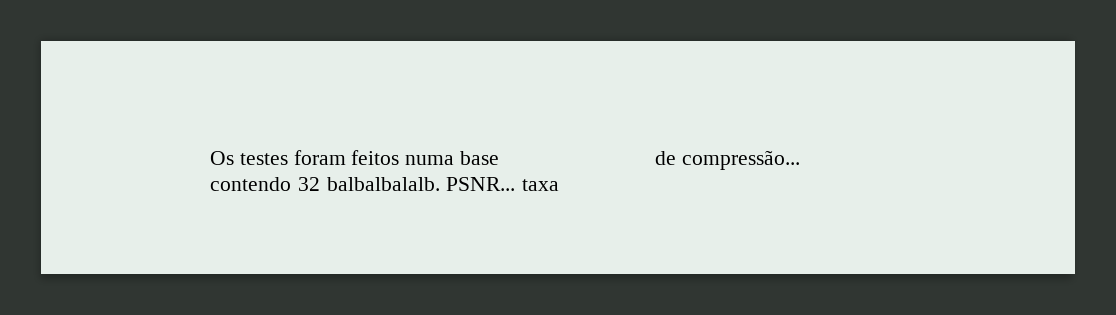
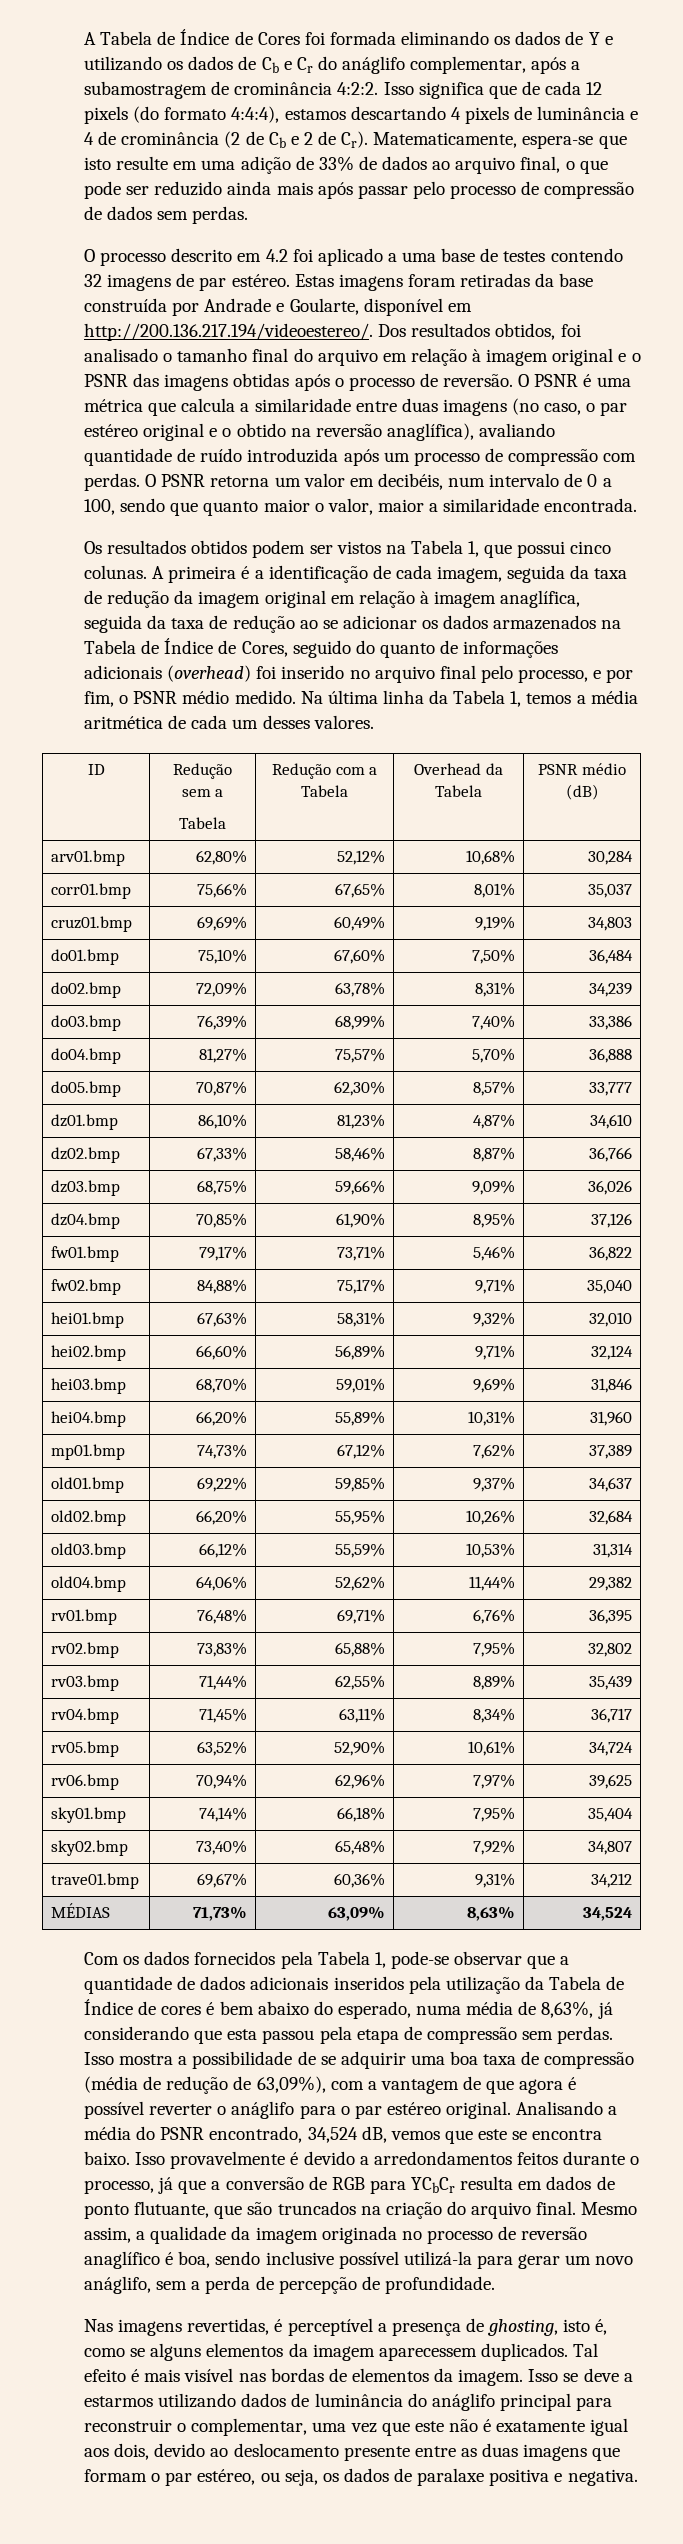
- Os testes foram feitos numa base contendo 32 balbalbalalb. PSNR... taxa de compressão...
+ A Tabela de Índice de Cores foi formada eliminando os dados de Y e utilizando os dados de Cb e Cr do anáglifo complementar, após a subamostragem de crominância 4:2:2. Isso significa que de cada 12 pixels (do formato 4:4:4), estamos descartando 4 pixels de luminância e 4 de crominância (2 de Cb e 2 de Cr). Matematicamente, espera-se que isto resulte em uma adição de 33% de dados ao arquivo final, o que pode ser reduzido ainda mais após passar pelo processo de compressão de dados sem perdas.
+ O processo descrito em 4.2 foi aplicado a uma base de testes contendo 32 imagens de par estéreo. Estas imagens foram retiradas da base construída por Andrade e Goularte, disponível em http://200.136.217.194/videoestereo/. Dos resultados obtidos, foi analisado o tamanho final do arquivo em relação à imagem original e o PSNR das imagens obtidas após o processo de reversão. O PSNR é uma métrica que calcula a similaridade entre duas imagens (no caso, o par estéreo original e o obtido na reversão anaglífica), avaliando quantidade de ruído introduzida após um processo de compressão com perdas. O PSNR retorna um valor em decibéis, num intervalo de 0 a 100, sendo que quanto maior o valor, maior a similaridade encontrada.
+ Os resultados obtidos podem ser vistos na Tabela 1, que possui cinco colunas. A primeira é a identificação de cada imagem, seguida da taxa de redução da imagem original em relação à imagem anaglífica, seguida da taxa de redução ao se adicionar os dados armazenados na Tabela de Índice de Cores, seguido do quanto de informações adicionais (overhead) foi inserido no arquivo final pelo processo, e por fim, o PSNR médio medido. Na última linha da Tabela 1, temos a média aritmética de cada um desses valores.
+ ID | Redução sem a
+ Tabela | Redução com a Tabela | Overhead da Tabela | PSNR médio (dB)
+ arv01.bmp | 62,80% | 52,12% | 10,68% | 30,284
+ corr01.bmp | 75,66% | 67,65% | 8,01% | 35,037
+ cruz01.bmp | 69,69% | 60,49% | 9,19% | 34,803
+ do01.bmp | 75,10% | 67,60% | 7,50% | 36,484
+ do02.bmp | 72,09% | 63,78% | 8,31% | 34,239
+ do03.bmp | 76,39% | 68,99% | 7,40% | 33,386
+ do04.bmp | 81,27% | 75,57% | 5,70% | 36,888
+ do05.bmp | 70,87% | 62,30% | 8,57% | 33,777
+ dz01.bmp | 86,10% | 81,23% | 4,87% | 34,610
+ dz02.bmp | 67,33% | 58,46% | 8,87% | 36,766
+ dz03.bmp | 68,75% | 59,66% | 9,09% | 36,026
+ dz04.bmp | 70,85% | 61,90% | 8,95% | 37,126
+ fw01.bmp | 79,17% | 73,71% | 5,46% | 36,822
+ fw02.bmp | 84,88% | 75,17% | 9,71% | 35,040
+ hei01.bmp | 67,63% | 58,31% | 9,32% | 32,010
+ hei02.bmp | 66,60% | 56,89% | 9,71% | 32,124
+ hei03.bmp | 68,70% | 59,01% | 9,69% | 31,846
+ hei04.bmp | 66,20% | 55,89% | 10,31% | 31,960
+ mp01.bmp | 74,73% | 67,12% | 7,62% | 37,389
+ old01.bmp | 69,22% | 59,85% | 9,37% | 34,637
+ old02.bmp | 66,20% | 55,95% | 10,26% | 32,684
+ old03.bmp | 66,12% | 55,59% | 10,53% | 31,314
+ old04.bmp | 64,06% | 52,62% | 11,44% | 29,382
+ rv01.bmp | 76,48% | 69,71% | 6,76% | 36,395
+ rv02.bmp | 73,83% | 65,88% | 7,95% | 32,802
+ rv03.bmp | 71,44% | 62,55% | 8,89% | 35,439
+ rv04.bmp | 71,45% | 63,11% | 8,34% | 36,717
+ rv05.bmp | 63,52% | 52,90% | 10,61% | 34,724
+ rv06.bmp | 70,94% | 62,96% | 7,97% | 39,625
+ sky01.bmp | 74,14% | 66,18% | 7,95% | 35,404
+ sky02.bmp | 73,40% | 65,48% | 7,92% | 34,807
+ trave01.bmp | 69,67% | 60,36% | 9,31% | 34,212
+ MÉDIAS | 71,73% | 63,09% | 8,63% | 34,524
+ Com os dados fornecidos pela Tabela 1, pode-se observar que a quantidade de dados adicionais inseridos pela utilização da Tabela de Índice de cores é bem abaixo do esperado, numa média de 8,63%, já considerando que esta passou pela etapa de compressão sem perdas. Isso mostra a possibilidade de se adquirir uma boa taxa de compressão (média de redução de 63,09%), com a vantagem de que agora é possível reverter o anáglifo para o par estéreo original. Analisando a média do PSNR encontrado, 34,524 dB, vemos que este se encontra baixo. Isso provavelmente é devido a arredondamentos feitos durante o processo, já que a conversão de RGB para YCbCr resulta em dados de ponto flutuante, que são truncados na criação do arquivo final. Mesmo assim, a qualidade da imagem originada no processo de reversão anaglífico é boa, sendo inclusive possível utilizá-la para gerar um novo anáglifo, sem a perda de percepção de profundidade.
+ Nas imagens revertidas, é perceptível a presença de ghosting, isto é, como se alguns elementos da imagem aparecessem duplicados. Tal efeito é mais visível nas bordas de elementos da imagem. Isso se deve a estarmos utilizando dados de luminância do anáglifo principal para reconstruir o complementar, uma vez que este não é exatamente igual aos dois, devido ao deslocamento presente entre as duas imagens que formam o par estéreo, ou seja, os dados de paralaxe positiva e negativa.

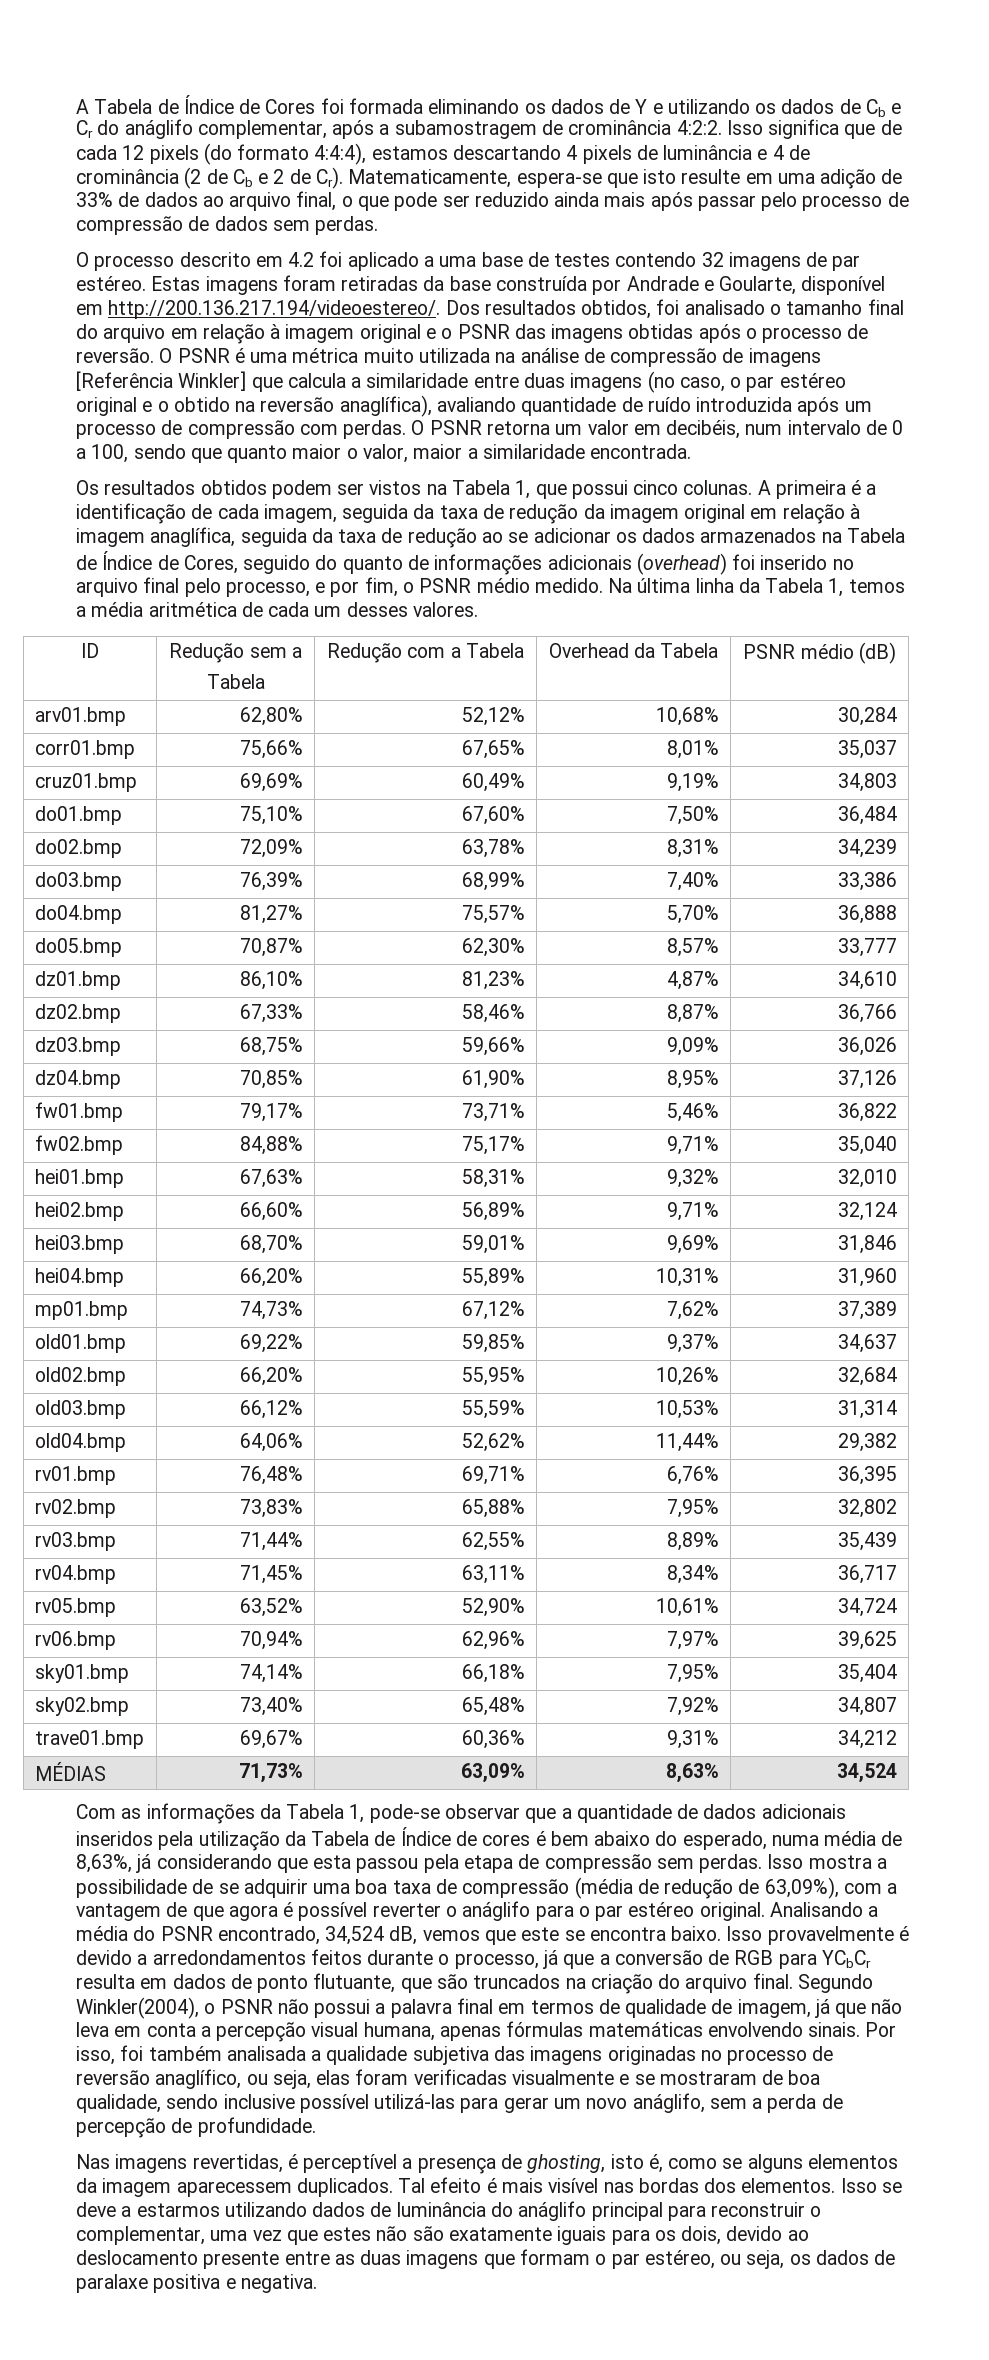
- O PSNR é uma métrica que calcula a similaridade entre duas imagens (no caso, o par estéreo original e o obtido na reversão anaglífica), avaliando quantidade de ruído introduzida após um processo de compressão com perdas.
+ O PSNR é uma métrica muito utilizada na análise de compressão de imagens [Referência Winkler] que calcula a similaridade entre duas imagens (no caso, o par estéreo original e o obtido na reversão anaglífica), avaliando quantidade de ruído introduzida após um processo de compressão com perdas.
- Com os dados fornecidos pela Tabela 1, pode-se observar que a quantidade de dados adicionais inseridos pela utilização da Tabela de Índice de cores é bem abaixo do esperado, numa média de 8,63%, já considerando que esta passou pela etapa de compressão sem perdas.
+ Com as informações da Tabela 1, pode-se observar que a quantidade de dados adicionais inseridos pela utilização da Tabela de Índice de cores é bem abaixo do esperado, numa média de 8,63%, já considerando que esta passou pela etapa de compressão sem perdas.
- Mesmo assim, a qualidade da imagem originada no processo de reversão anaglífico é boa, sendo inclusive possível utilizá-la para gerar um novo anáglifo, sem a perda de percepção de profundidade.
+ Segundo Winkler(2004), o PSNR não possui a palavra final em termos de qualidade de imagem, já que não leva em conta a percepção visual humana, apenas fórmulas matemáticas envolvendo sinais. Por isso, foi também analisada a qualidade subjetiva das imagens originadas no processo de reversão anaglífico, ou seja, elas foram verificadas visualmente e se mostraram de boa qualidade, sendo inclusive possível utilizá-las para gerar um novo anáglifo, sem a perda de percepção de profundidade.
- Tal efeito é mais visível nas bordas de elementos da imagem.
+ Tal efeito é mais visível nas bordas dos elementos.
- Isso se deve a estarmos utilizando dados de luminância do anáglifo principal para reconstruir o complementar, uma vez que este não é exatamente igual aos dois, devido ao deslocamento presente entre as duas imagens que formam o par estéreo, ou seja, os dados de paralaxe positiva e negativa.
+ Isso se deve a estarmos utilizando dados de luminância do anáglifo principal para reconstruir o complementar, uma vez que estes não são exatamente iguais para os dois, devido ao deslocamento presente entre as duas imagens que formam o par estéreo, ou seja, os dados de paralaxe positiva e negativa.

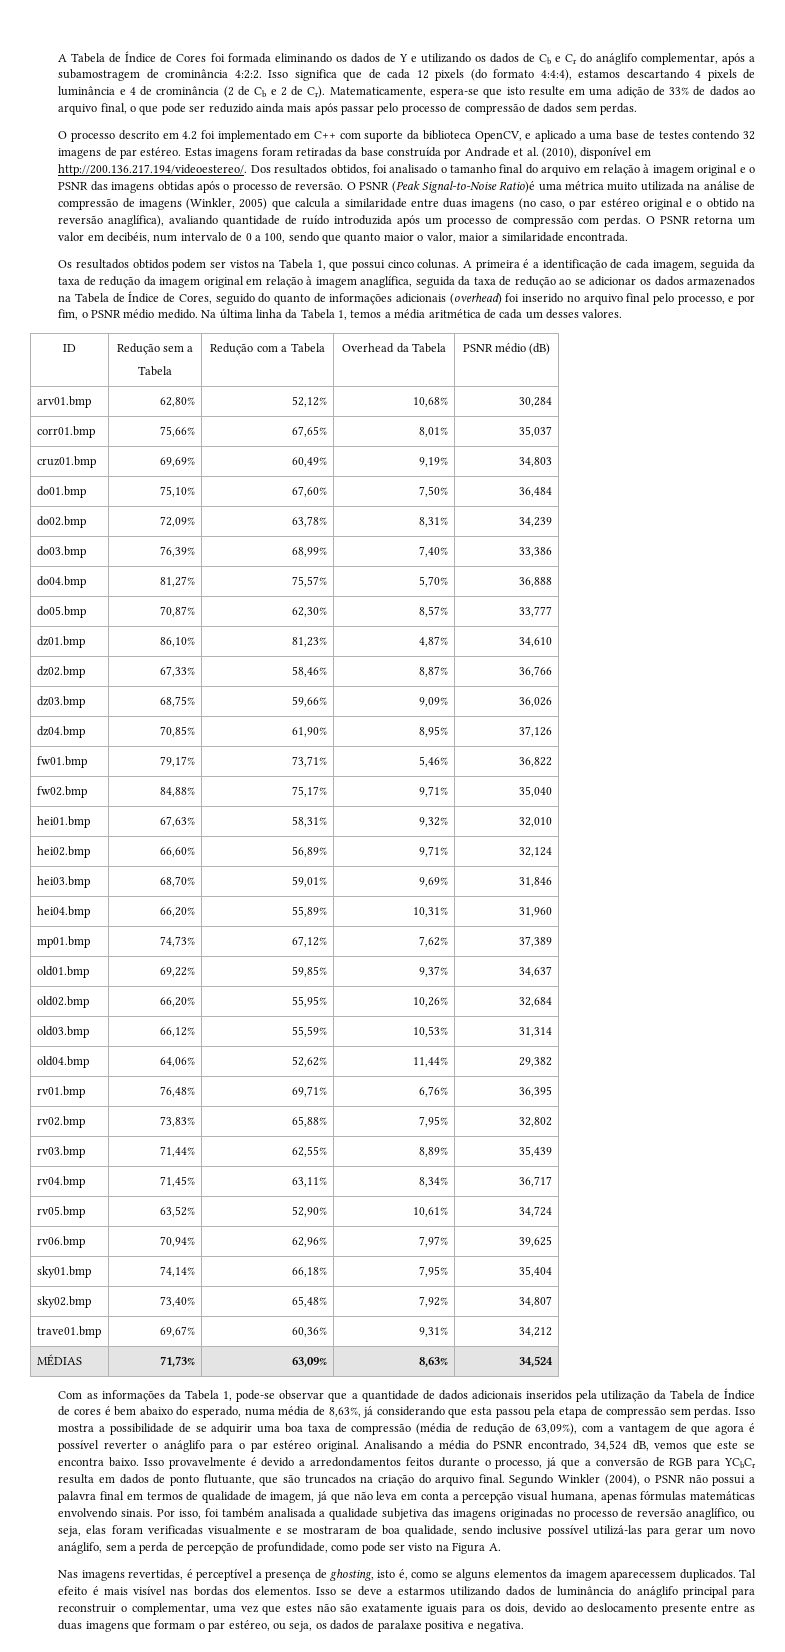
- O processo descrito em 4.2 foi aplicado a uma base de testes contendo 32 imagens de par estéreo.
+ O processo descrito em 4.2 foi implementado em C++ com suporte da biblioteca OpenCV, e aplicado a uma base de testes contendo 32 imagens de par estéreo.
- Estas imagens foram retiradas da base construída por Andrade e Goularte, disponível em http://200.136.217.194/videoestereo/. Dos resultados obtidos, foi analisado o tamanho final do arquivo em relação à imagem original e o PSNR das imagens obtidas após o processo de reversão.
+ Estas imagens foram retiradas da base construída por Andrade et al. (2010), disponível em http://200.136.217.194/videoestereo/. Dos resultados obtidos, foi analisado o tamanho final do arquivo em relação à imagem original e o PSNR das imagens obtidas após o processo de reversão.
- O PSNR é uma métrica muito utilizada na análise de compressão de imagens [Referência Winkler] que calcula a similaridade entre duas imagens (no caso, o par estéreo original e o obtido na reversão anaglífica), avaliando quantidade de ruído introduzida após um processo de compressão com perdas.
+ O PSNR (Peak Signal-to-Noise Ratio)é uma métrica muito utilizada na análise de compressão de imagens (Winkler, 2005) que calcula a similaridade entre duas imagens (no caso, o par estéreo original e o obtido na reversão anaglífica), avaliando quantidade de ruído introduzida após um processo de compressão com perdas.
- Segundo Winkler(2004), o PSNR não possui a palavra final em termos de qualidade de imagem, já que não leva em conta a percepção visual humana, apenas fórmulas matemáticas envolvendo sinais.
+ Segundo Winkler (2004), o PSNR não possui a palavra final em termos de qualidade de imagem, já que não leva em conta a percepção visual humana, apenas fórmulas matemáticas envolvendo sinais.
- Por isso, foi também analisada a qualidade subjetiva das imagens originadas no processo de reversão anaglífico, ou seja, elas foram verificadas visualmente e se mostraram de boa qualidade, sendo inclusive possível utilizá-las para gerar um novo anáglifo, sem a perda de percepção de profundidade.
+ Por isso, foi também analisada a qualidade subjetiva das imagens originadas no processo de reversão anaglífico, ou seja, elas foram verificadas visualmente e se mostraram de boa qualidade, sendo inclusive possível utilizá-las para gerar um novo anáglifo, sem a perda de percepção de profundidade, como pode ser visto na Figura A.

